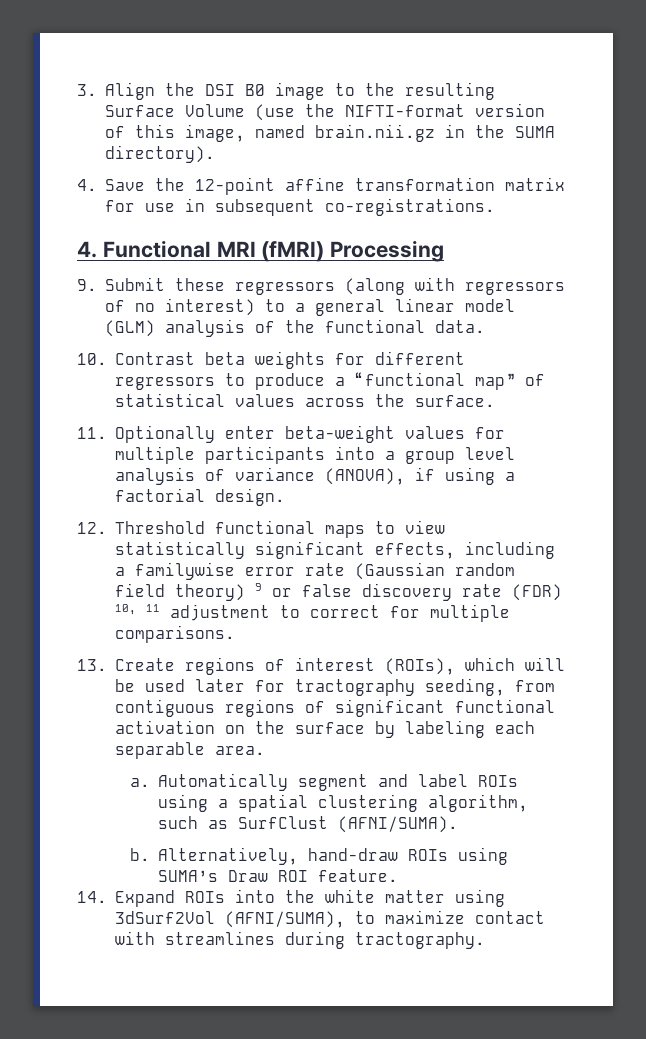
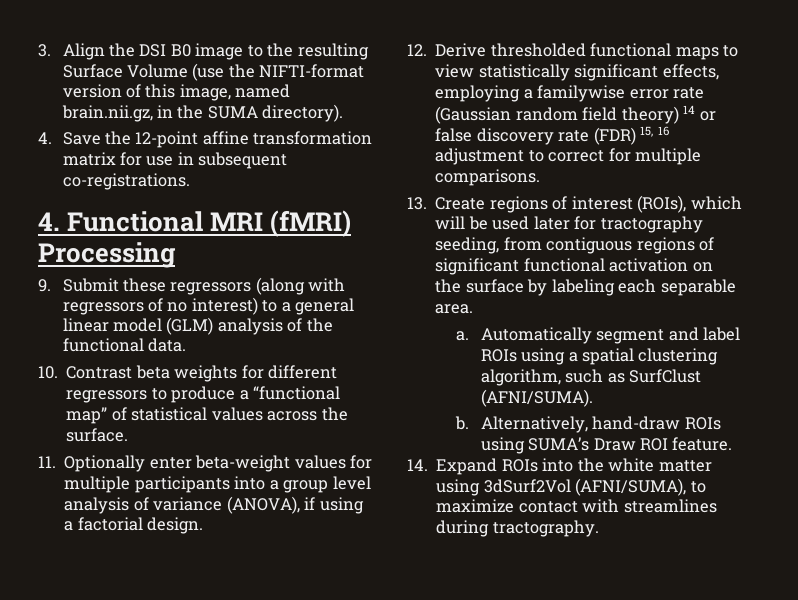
- 3. Align the DSI B0 image to the resulting Surface Volume (use the NIFTI-format version of this image, named brain.nii.gz in the SUMA directory).
+ 3. Align the DSI B0 image to the resulting Surface Volume (use the NIFTI-format version of this image, named brain.nii.gz, in the SUMA directory).
- 12. Threshold functional maps to view statistically significant effects, including a familywise error rate (Gaussian random field theory) 9 or false discovery rate (FDR) 10, 11 adjustment to correct for multiple comparisons.
+ 12. Derive thresholded functional maps to view statistically significant effects, employing a familywise error rate (Gaussian random field theory) 14 or false discovery rate (FDR) 15, 16 adjustment to correct for multiple comparisons.

